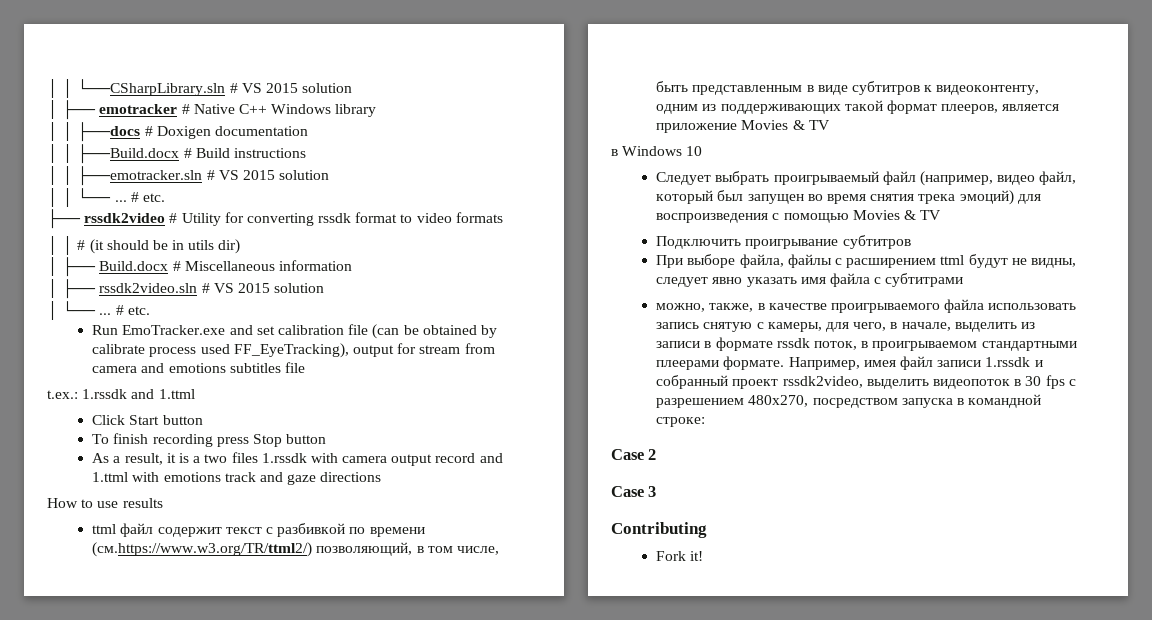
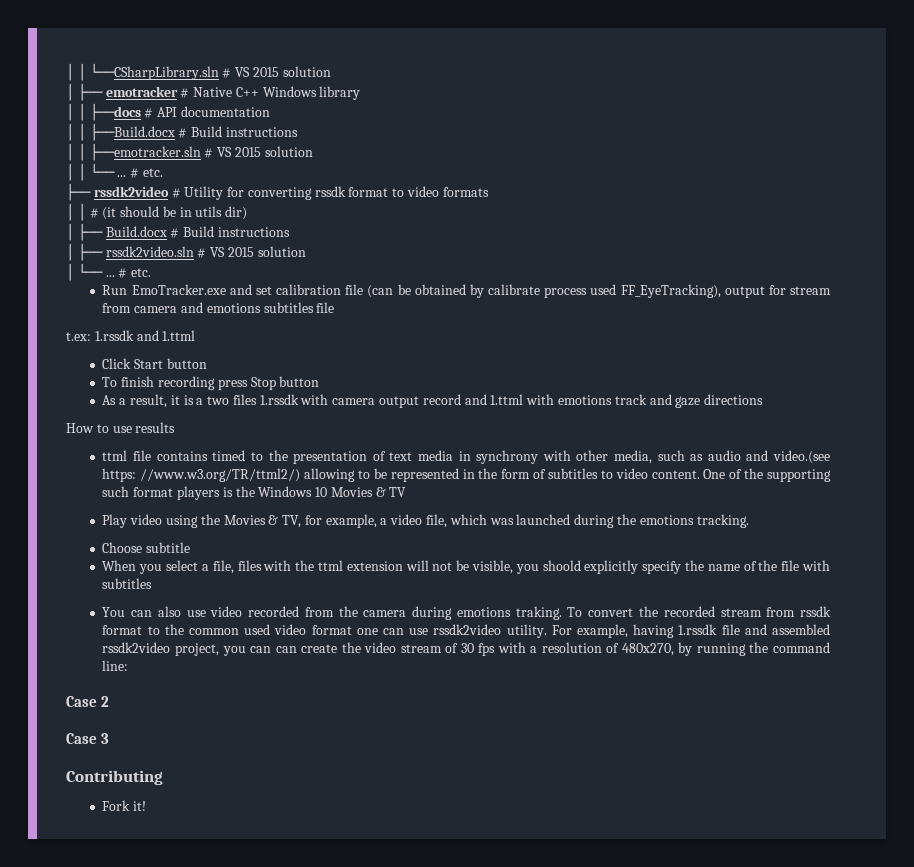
- │ │ ├──docs # Doxigen documentation
+ │ │ ├──docs # API documentation
- │ ├── Build.docx # Miscellaneous information
+ │ ├── Build.docx # Build instructions
- t.ex.: 1.rssdk and 1.ttml
+ t.ex: 1.rssdk and 1.ttml
- ttml файл содержит текст с разбивкой по времени (см.https://www.w3.org/TR/ttml2/) позволяющий, в том числе, быть представленным в виде субтитров к видеоконтенту, одним из поддерживающих такой формат плееров, является приложение Movies & TV
- в Windows 10
- Следует выбрать проигрываемый файл (например, видео файл, который был запущен во время снятия трека эмоций) для воспроизведения с помощью Movies & TV
- Подключить проигрывание субтитров
- При выборе файла, файлы с расширением ttml будут не видны, следует явно указать имя файла с субтитрами
- можно, также, в качестве проигрываемого файла использовать запись снятую с камеры, для чего, в начале, выделить из записи в формате rssdk поток, в проигрываемом стандартными плеерами формате. Например, имея файл записи 1.rssdk и собранный проект rssdk2video, выделить видеопоток в 30 fps с разрешением 480x270, посредством запуска в командной строке:
+ ttml file contains timed to the presentation of text media in synchrony with other media, such as audio and video.(see https: //www.w3.org/TR/ttml2/) allowing to be represented in the form of subtitles to video content. One of the supporting such format players is the Windows 10 Movies & TV
+ Play video using the Movies & TV, for example, a video file, which was launched during the emotions tracking.
+ Choose subtitle
+ When you select a file, files with the ttml extension will not be visible, you shoold explicitly specify the name of the file with subtitles
+ You can also use video recorded from the camera during emotions traking. To convert the recorded stream from rssdk format to the common used video format one can use rssdk2video utility. For example, having 1.rssdk file and assembled rssdk2video project, you can can create the video stream of 30 fps with a resolution of 480x270, by running the command line:

